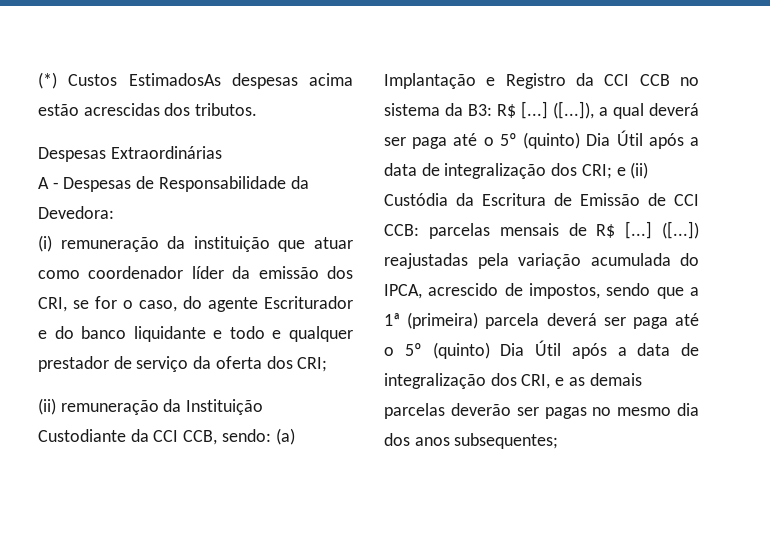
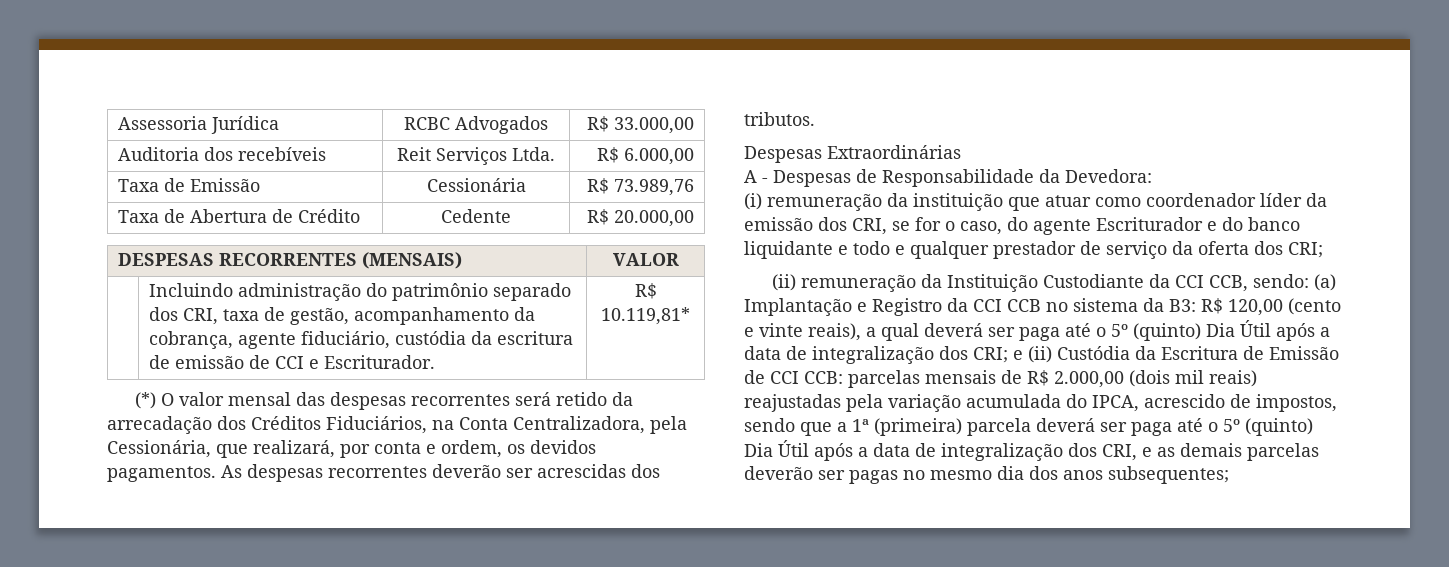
- (*) Custos EstimadosAs despesas acima estão acrescidas dos tributos.
+ Assessoria Jurídica | RCBC Advogados | R$ 33.000,00
+ Auditoria dos recebíveis | Reit Serviços Ltda. | R$ 6.000,00
+ Taxa de Emissão | Cessionária | R$ 73.989,76
+ Taxa de Abertura de Crédito | Cedente | R$ 20.000,00
+ DESPESAS RECORRENTES (MENSAIS) | VALOR
+ | Incluindo administração do patrimônio separado dos CRI, taxa de gestão, acompanhamento da cobrança, agente fiduciário, custódia da escritura de emissão de CCI e Escriturador. | R$ 10.119,81*
+ (*) O valor mensal das despesas recorrentes será retido da arrecadação dos Créditos Fiduciários, na Conta Centralizadora, pela Cessionária, que realizará, por conta e ordem, os devidos pagamentos. As despesas recorrentes deverão ser acrescidas dos tributos.
- R$ [...] ([...]), a qual deverá ser paga até o 5º (quinto) Dia Útil após a data de integralização dos CRI;
+ R$ 120,00 (cento e vinte reais), a qual deverá ser paga até o 5º (quinto) Dia Útil após a data de integralização dos CRI;
- parcelas mensais de R$ [...] ([...]) reajustadas pela variação acumulada do IPCA, acrescido de impostos, sendo que a 1ª (primeira) parcela deverá ser paga até o 5º (quinto) Dia Útil após a data de integralização dos CRI, e as demais parcelas deverão ser pagas no mesmo dia dos anos subsequentes;
+ parcelas mensais de R$ 2.000,00 (dois mil reais) reajustadas pela variação acumulada do IPCA, acrescido de impostos, sendo que a 1ª (primeira) parcela deverá ser paga até o 5º (quinto) Dia Útil após a data de integralização dos CRI, e as demais parcelas deverão ser pagas no mesmo dia dos anos subsequentes;

